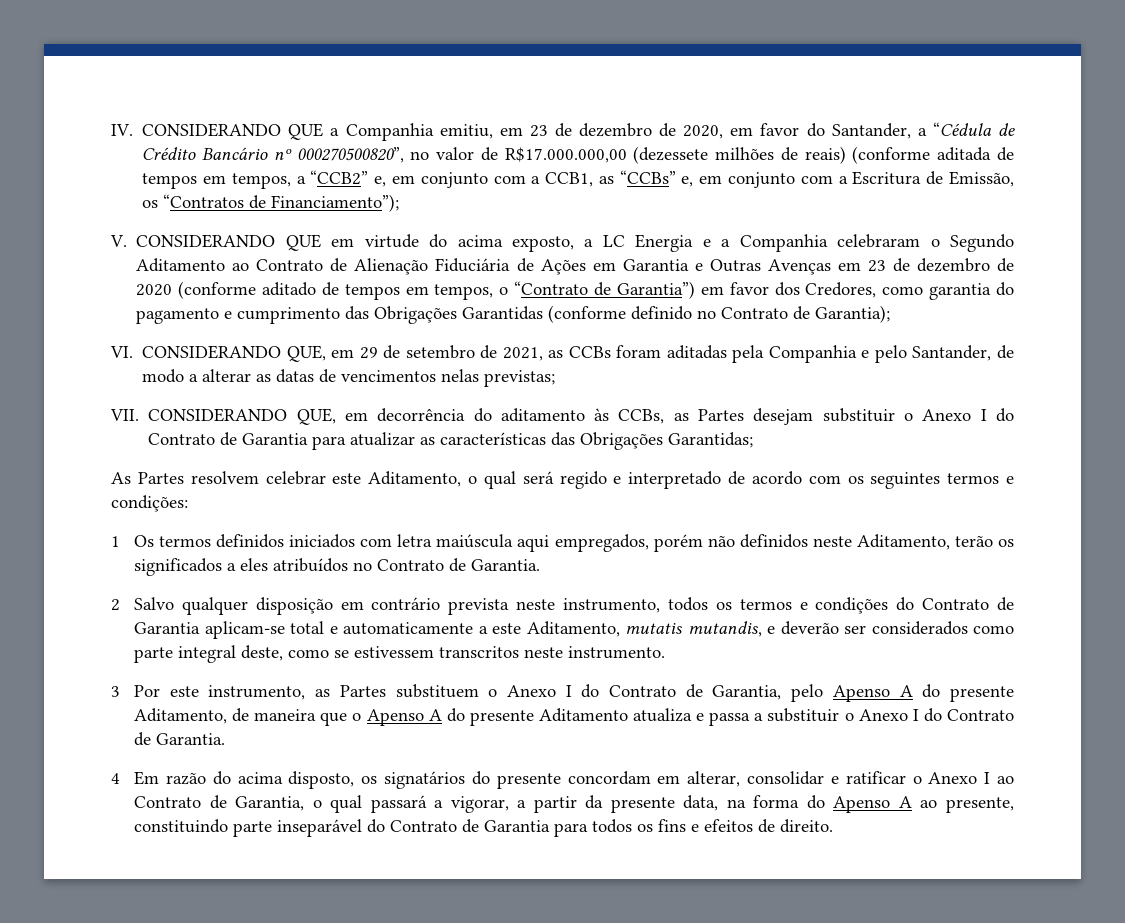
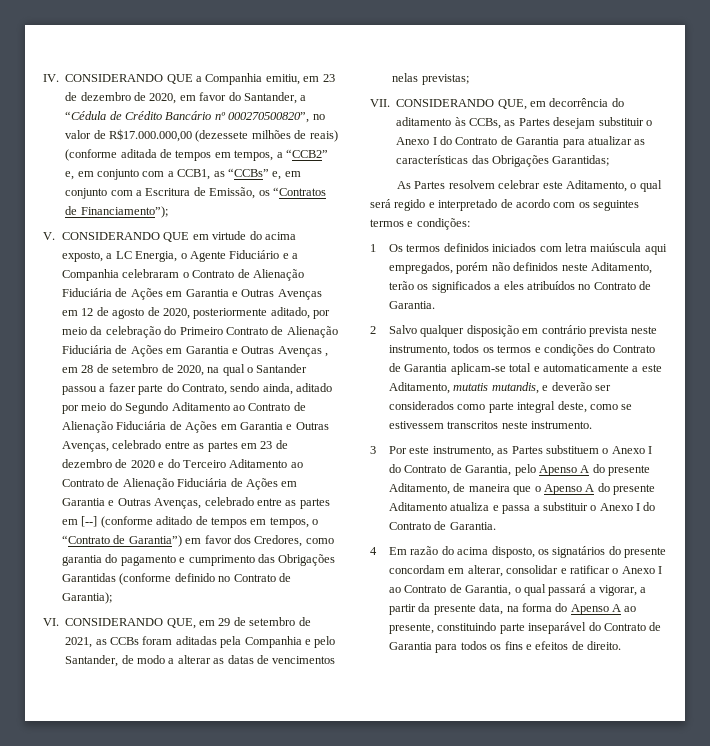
- V. CONSIDERANDO QUE em virtude do acima exposto, a LC Energia e a Companhia celebraram o Segundo Aditamento ao Contrato de Alienação Fiduciária de Ações em Garantia e Outras Avenças em 23 de dezembro de 2020 (conforme aditado de tempos em tempos, o “Contrato de Garantia”) em favor dos Credores, como garantia do pagamento e cumprimento das Obrigações Garantidas (conforme definido no Contrato de Garantia);
+ V. CONSIDERANDO QUE em virtude do acima exposto, a LC Energia, o Agente Fiduciário e a Companhia celebraram o Contrato de Alienação Fiduciária de Ações em Garantia e Outras Avenças em 12 de agosto de 2020, posteriormente aditado, por meio da celebração do Primeiro Contrato de Alienação Fiduciária de Ações em Garantia e Outras Avenças , em 28 de setembro de 2020, na qual o Santander passou a fazer parte do Contrato, sendo ainda, aditado por meio do Segundo Aditamento ao Contrato de Alienação Fiduciária de Ações em Garantia e Outras Avenças, celebrado entre as partes em 23 de dezembro de 2020 e do Terceiro Aditamento ao Contrato de Alienação Fiduciária de Ações em Garantia e Outras Avenças, celebrado entre as partes em [--] (conforme aditado de tempos em tempos, o “Contrato de Garantia”) em favor dos Credores, como garantia do pagamento e cumprimento das Obrigações Garantidas (conforme definido no Contrato de Garantia);

